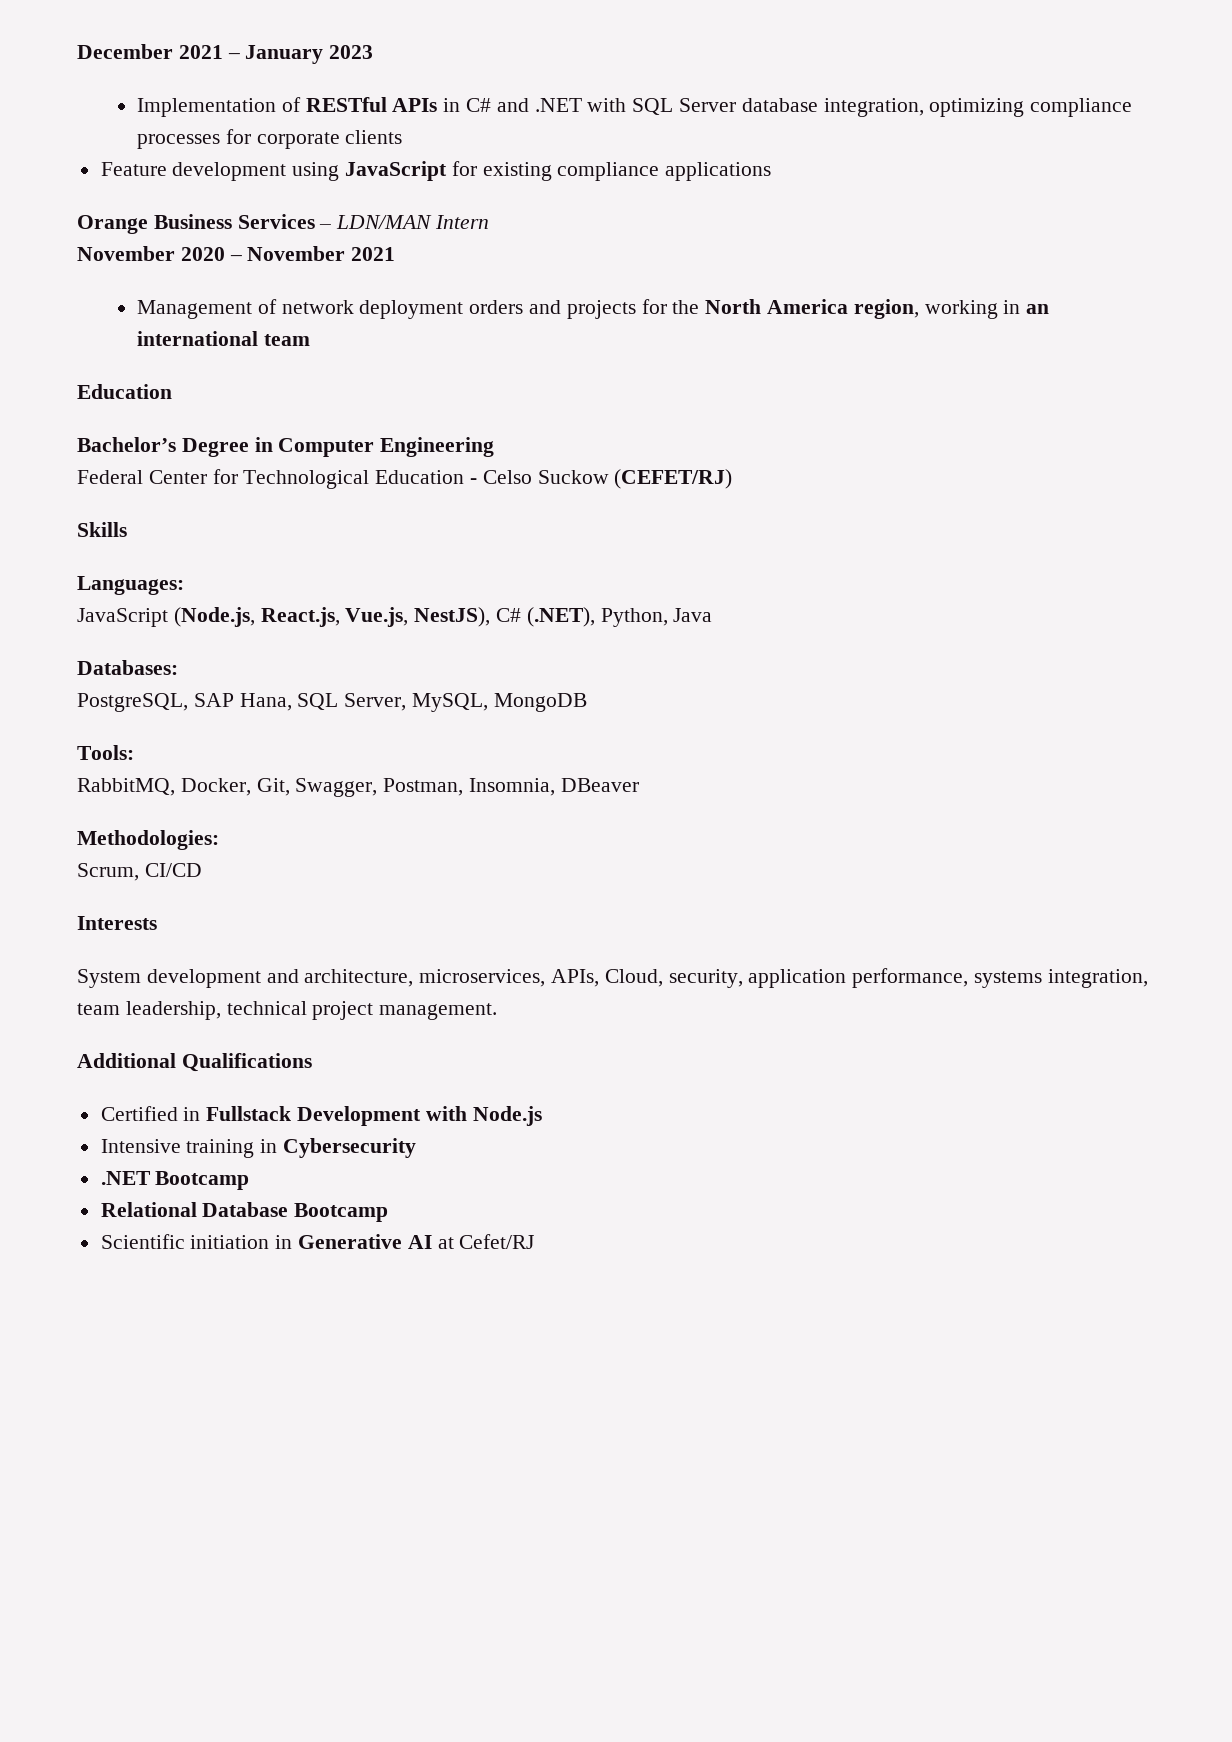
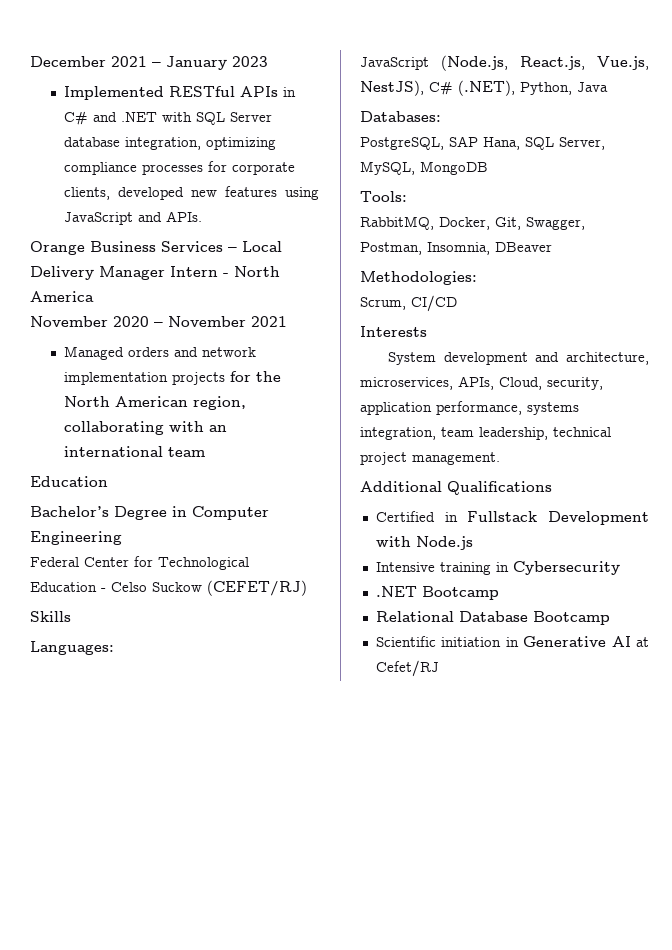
- Implementation of RESTful APIs in C# and .NET with SQL Server database integration, optimizing compliance processes for corporate clients
- Feature development using JavaScript for existing compliance applications
- Orange Business Services – LDN/MAN Intern
+ Implemented RESTful APIs in C# and .NET with SQL Server database integration, optimizing compliance processes for corporate clients, developed new features using JavaScript and APIs.
+ Orange Business Services – Local Delivery Manager Intern - North America
- Management of network deployment orders and projects for the North America region, working in an international team
+ Managed orders and network implementation projects for the North American region, collaborating with an international team

